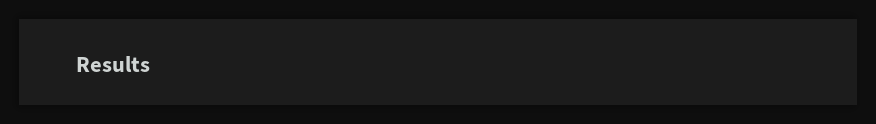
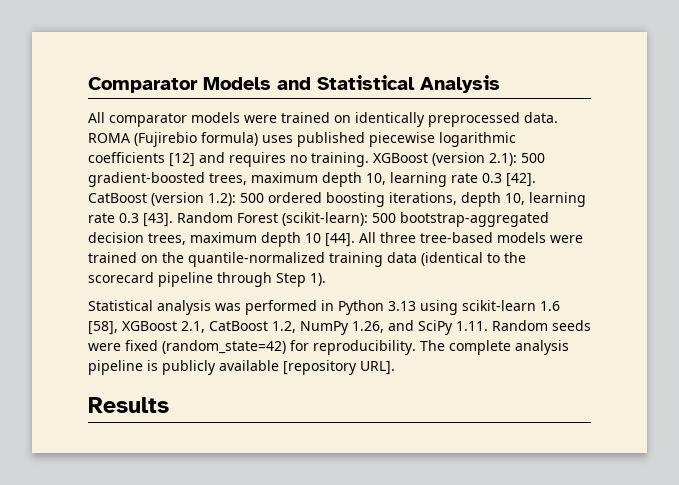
+ Comparator Models and Statistical Analysis
+ All comparator models were trained on identically preprocessed data. ROMA (Fujirebio formula) uses published piecewise logarithmic coefficients [12] and requires no training. XGBoost (version 2.1): 500 gradient-boosted trees, maximum depth 10, learning rate 0.3 [42]. CatBoost (version 1.2): 500 ordered boosting iterations, depth 10, learning rate 0.3 [43]. Random Forest (scikit-learn): 500 bootstrap-aggregated decision trees, maximum depth 10 [44]. All three tree-based models were trained on the quantile-normalized training data (identical to the scorecard pipeline through Step 1).
+ Statistical analysis was performed in Python 3.13 using scikit-learn 1.6 [58], XGBoost 2.1, CatBoost 1.2, NumPy 1.26, and SciPy 1.11. Random seeds were fixed (random_state=42) for reproducibility. The complete analysis pipeline is publicly available [repository URL].

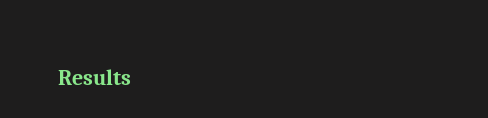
- Comparator Models and Statistical Analysis
- All comparator models were trained on identically preprocessed data. ROMA (Fujirebio formula) uses published piecewise logarithmic coefficients [12] and requires no training. XGBoost (version 2.1): 500 gradient-boosted trees, maximum depth 10, learning rate 0.3 [42]. CatBoost (version 1.2): 500 ordered boosting iterations, depth 10, learning rate 0.3 [43]. Random Forest (scikit-learn): 500 bootstrap-aggregated decision trees, maximum depth 10 [44]. All three tree-based models were trained on the quantile-normalized training data (identical to the scorecard pipeline through Step 1).
- Statistical analysis was performed in Python 3.13 using scikit-learn 1.6 [58], XGBoost 2.1, CatBoost 1.2, NumPy 1.26, and SciPy 1.11. Random seeds were fixed (random_state=42) for reproducibility. The complete analysis pipeline is publicly available [repository URL].

